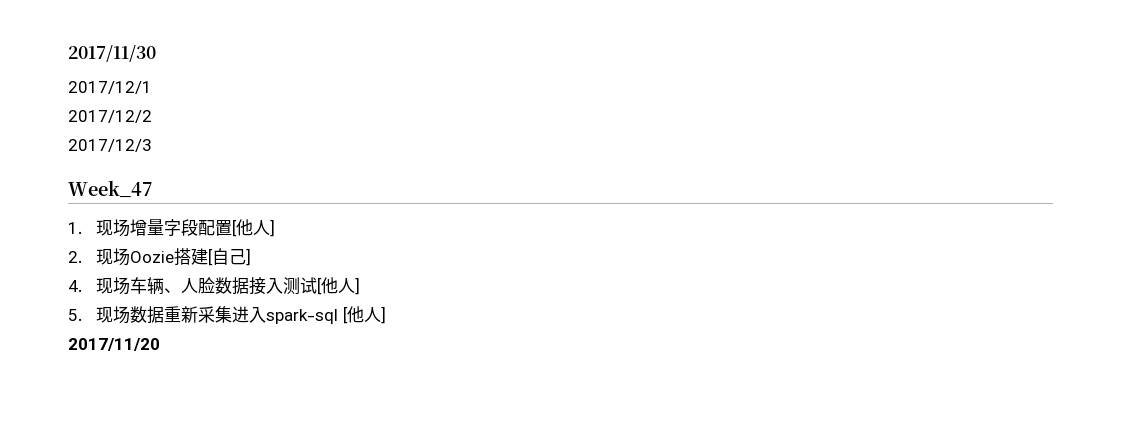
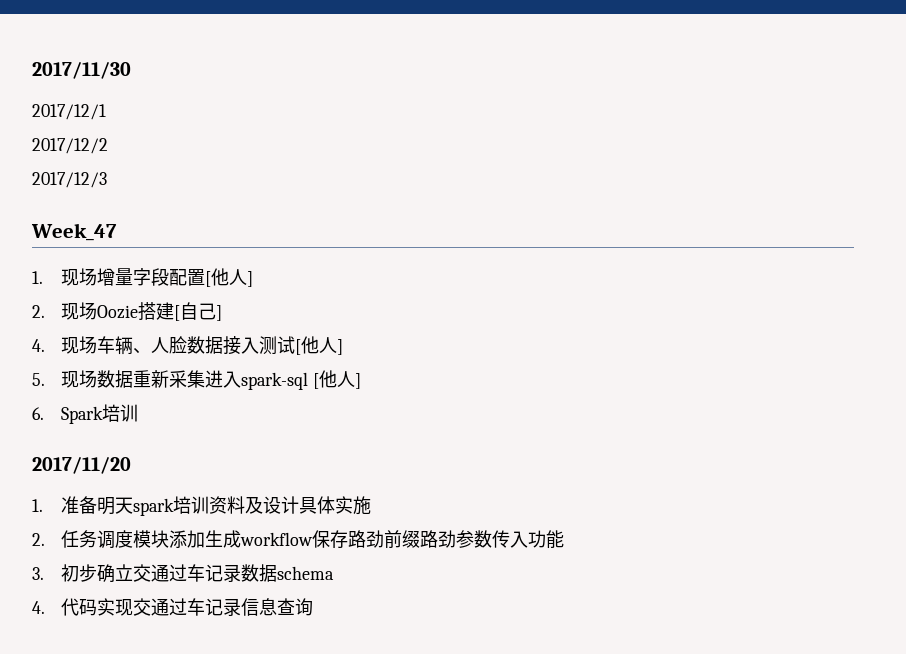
+ 6. Spark培训
  2017/11/20
+ 1.准备明天spark培训资料及设计具体实施
+ 2.任务调度模块添加生成workflow保存路劲前缀路劲参数传入功能
+ 3.初步确立交通过车记录数据schema
+ 4.代码实现交通过车记录信息查询

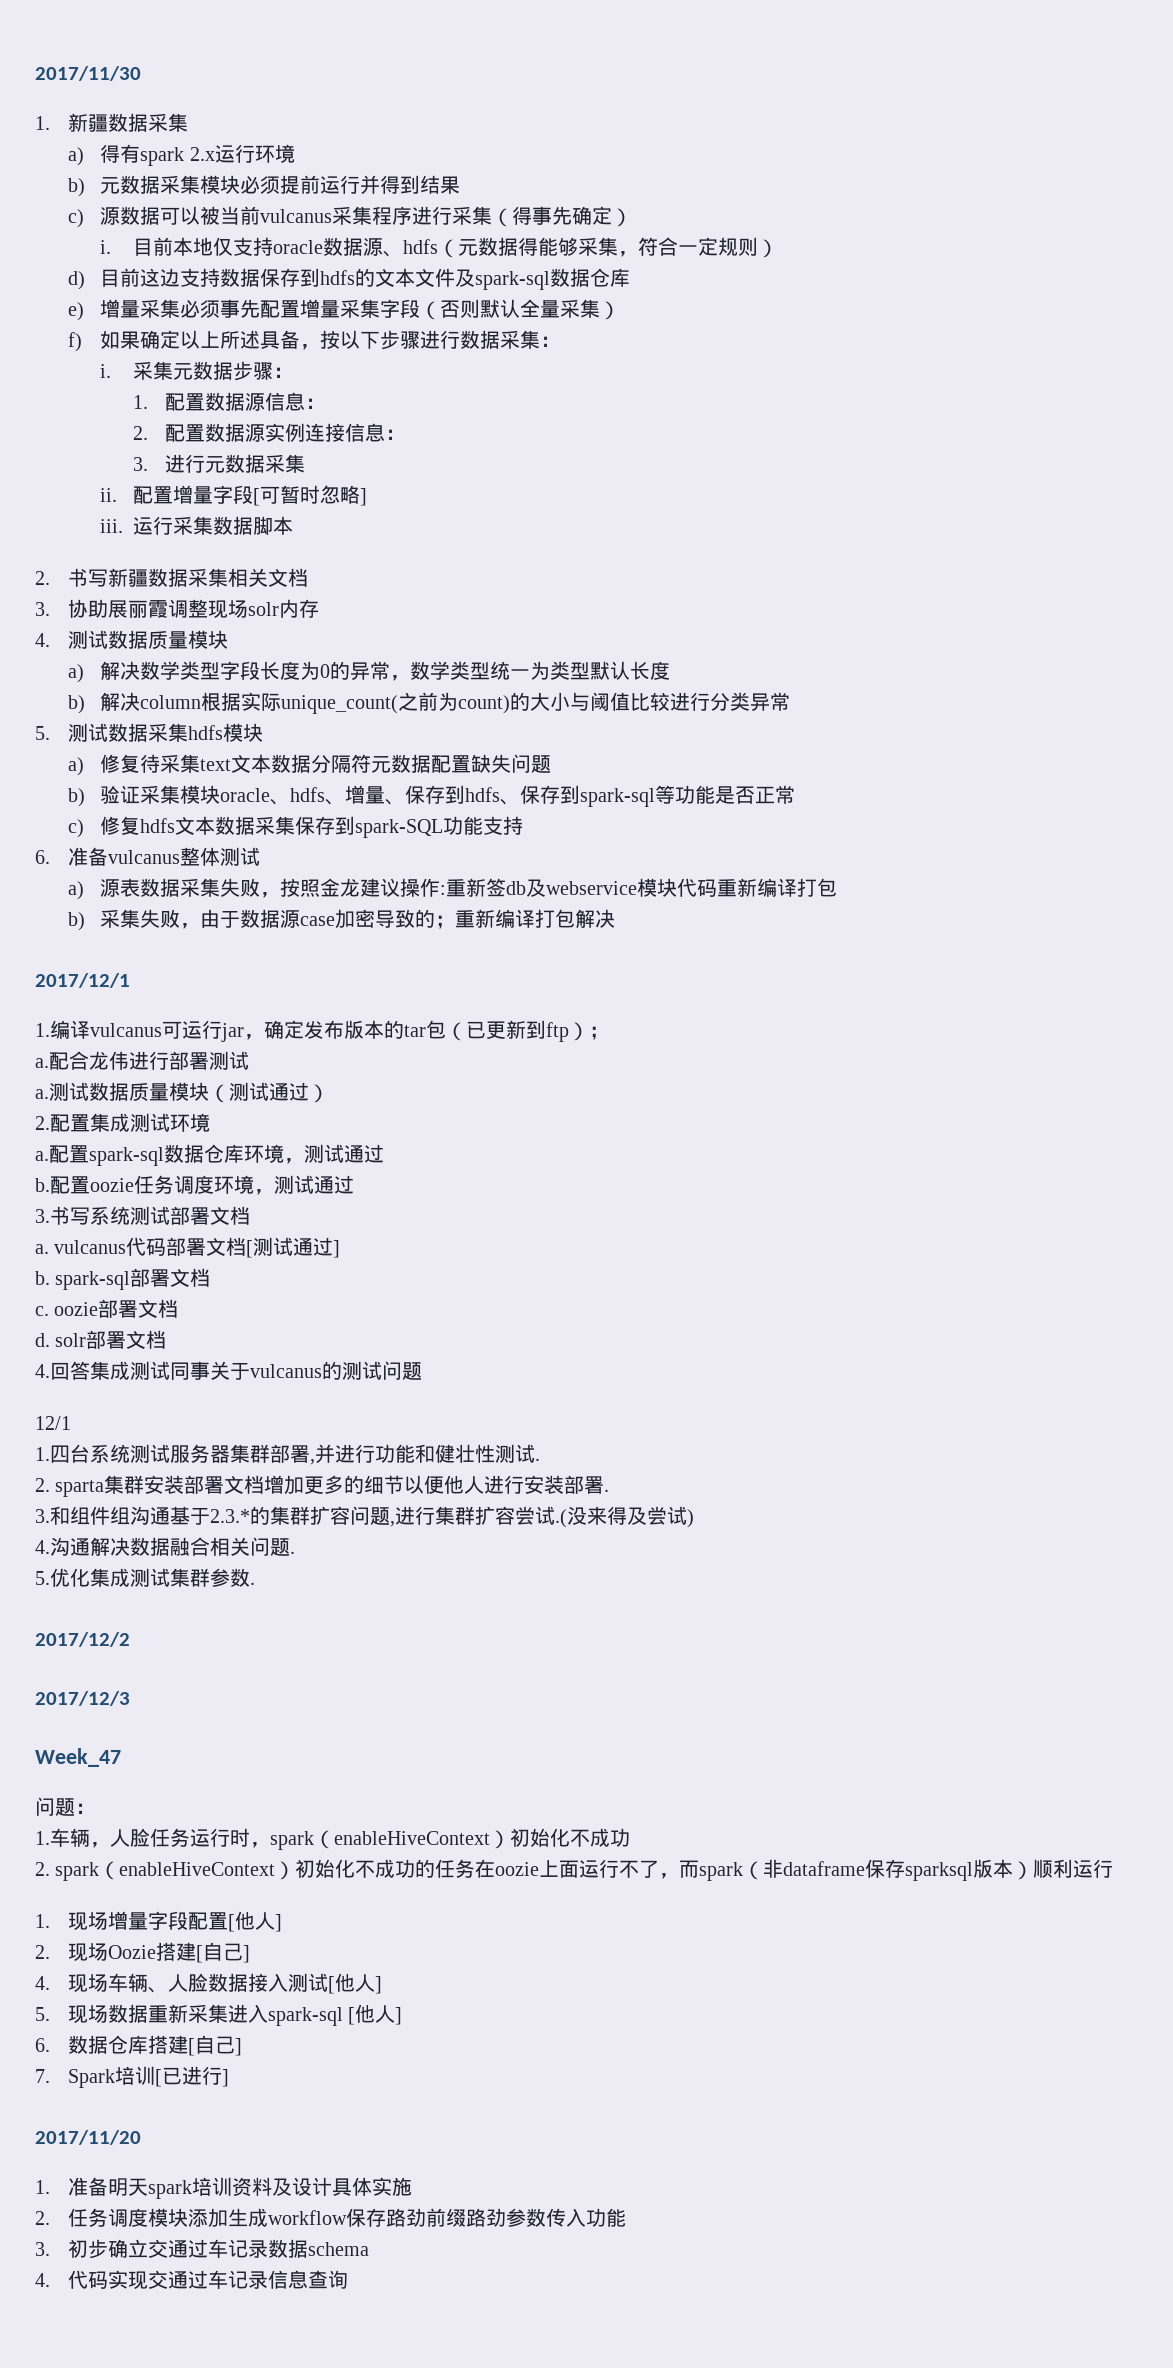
+ 1.新疆数据采集
+ a)得有spark 2.x运行环境
+ b)元数据采集模块必须提前运行并得到结果
+ c)源数据可以被当前vulcanus采集程序进行采集（得事先确定）
+ i.目前本地仅支持oracle数据源、hdfs（元数据得能够采集，符合一定规则）
+ d)目前这边支持数据保存到hdfs的文本文件及spark-sql数据仓库
+ e)增量采集必须事先配置增量采集字段（否则默认全量采集）
+ f)如果确定以上所述具备，按以下步骤进行数据采集：
+ i.采集元数据步骤：
+ 1.配置数据源信息：
+ 2.配置数据源实例连接信息：
+ 3.进行元数据采集
+ ii.配置增量字段[可暂时忽略]
+ iii.运行采集数据脚本
+ 2.书写新疆数据采集相关文档
+ 3.协助展丽霞调整现场solr内存
+ 4.测试数据质量模块
+ a)解决数学类型字段长度为0的异常，数学类型统一为类型默认长度
+ b)解决column根据实际unique_count(之前为count)的大小与阈值比较进行分类异常
+ 5.测试数据采集hdfs模块
+ a)修复待采集text文本数据分隔符元数据配置缺失问题
+ b)验证采集模块oracle、hdfs、增量、保存到hdfs、保存到spark-sql等功能是否正常
+ c)修复hdfs文本数据采集保存到spark-SQL功能支持
+ 6.准备vulcanus整体测试
+ a)源表数据采集失败，按照金龙建议操作:重新签db及webservice模块代码重新编译打包
+ b)采集失败，由于数据源case加密导致的；重新编译打包解决
  2017/12/1
+ 1.编译vulcanus可运行jar，确定发布版本的tar包（已更新到ftp）；
+ a.配合龙伟进行部署测试
+ a.测试数据质量模块（测试通过）
+ 2.配置集成测试环境
+ a.配置spark-sql数据仓库环境，测试通过
+ b.配置oozie任务调度环境，测试通过
+ 3.书写系统测试部署文档
+ a. vulcanus代码部署文档[测试通过]
+ b. spark-sql部署文档
+ c. oozie部署文档
+ d. solr部署文档
+ 4.回答集成测试同事关于vulcanus的测试问题
+ 12/1
+ 1.四台系统测试服务器集群部署,并进行功能和健壮性测试.
+ 2. sparta集群安装部署文档增加更多的细节以便他人进行安装部署.
+ 3.和组件组沟通基于2.3.*的集群扩容问题,进行集群扩容尝试.(没来得及尝试)
+ 4.沟通解决数据融合相关问题.
+ 5.优化集成测试集群参数.
  2017/12/2
  2017/12/3
  Week_47
+ 问题：
+ 1.车辆，人脸任务运行时，spark（enableHiveContext）初始化不成功
+ 2. spark（enableHiveContext）初始化不成功的任务在oozie上面运行不了，而spark（非dataframe保存sparksql版本）顺利运行
- 6. Spark培训
+ 6.数据仓库搭建[自己]
+ 7. Spark培训[已进行]

